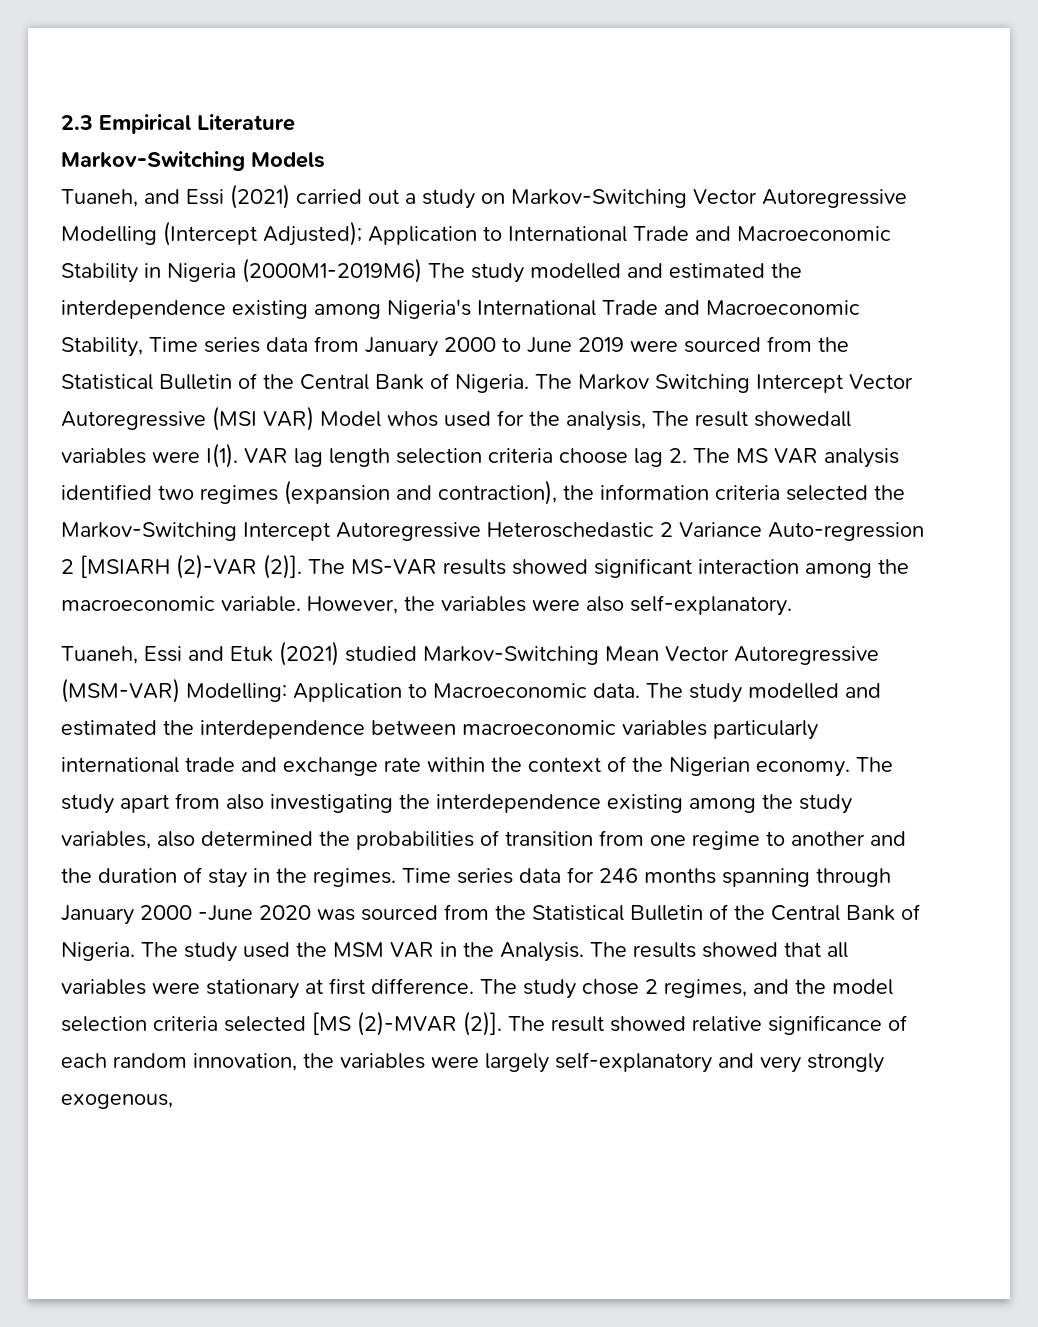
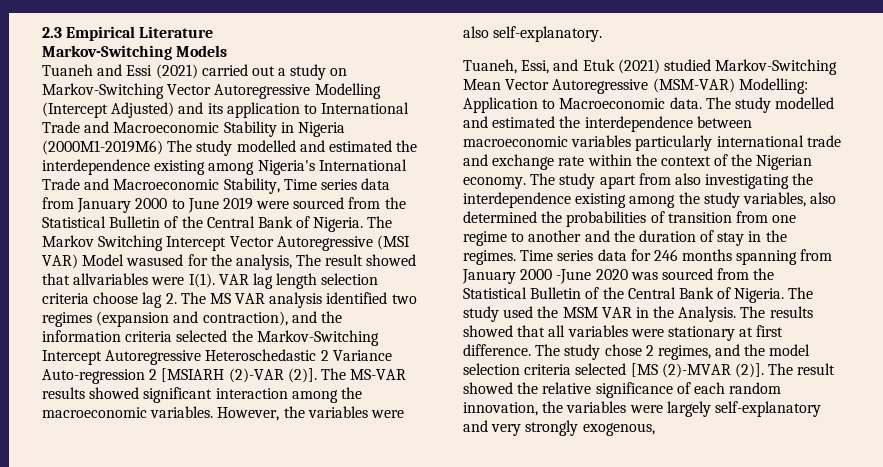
- Tuaneh, and Essi (2021) carried out a study on Markov-Switching Vector Autoregressive Modelling (Intercept Adjusted); Application to International Trade and Macroeconomic Stability in Nigeria (2000M1-2019M6) The study modelled and estimated the interdependence existing among Nigeria's International Trade and Macroeconomic Stability, Time series data from January 2000 to June 2019 were sourced from the Statistical Bulletin of the Central Bank of Nigeria.
+ Tuaneh and Essi (2021) carried out a study on Markov-Switching Vector Autoregressive Modelling (Intercept Adjusted) and its application to International Trade and Macroeconomic Stability in Nigeria (2000M1-2019M6) The study modelled and estimated the interdependence existing among Nigeria's International Trade and Macroeconomic Stability, Time series data from January 2000 to June 2019 were sourced from the Statistical Bulletin of the Central Bank of Nigeria.
- The Markov Switching Intercept Vector Autoregressive (MSI VAR) Model whos used for the analysis, The result showedall variables were I(1).
+ The Markov Switching Intercept Vector Autoregressive (MSI VAR) Model wasused for the analysis, The result showed that allvariables were I(1).
- VAR lag length selection criteria choose lag 2. The MS VAR analysis identified two regimes (expansion and contraction), the information criteria selected the Markov-Switching Intercept Autoregressive Heteroschedastic 2 Variance Auto-regression 2 [MSIARH (2)-VAR (2)].
+ VAR lag length selection criteria choose lag 2. The MS VAR analysis identified two regimes (expansion and contraction), and the information criteria selected the Markov-Switching Intercept Autoregressive Heteroschedastic 2 Variance Auto-regression 2 [MSIARH (2)-VAR (2)].
- The MS-VAR results showed significant interaction among the macroeconomic variable.
+ The MS-VAR results showed significant interaction among the macroeconomic variables.
- Tuaneh, Essi and Etuk (2021) studied Markov-Switching Mean Vector Autoregressive (MSM-VAR) Modelling: Application to Macroeconomic data.
+ Tuaneh, Essi, and Etuk (2021) studied Markov-Switching Mean Vector Autoregressive (MSM-VAR) Modelling: Application to Macroeconomic data.
- Time series data for 246 months spanning through January 2000 -June 2020 was sourced from the Statistical Bulletin of the Central Bank of Nigeria.
+ Time series data for 246 months spanning from January 2000 -June 2020 was sourced from the Statistical Bulletin of the Central Bank of Nigeria.
- The result showed relative significance of each random innovation, the variables were largely self-explanatory and very strongly exogenous,
+ The result showed the relative significance of each random innovation, the variables were largely self-explanatory and very strongly exogenous,

